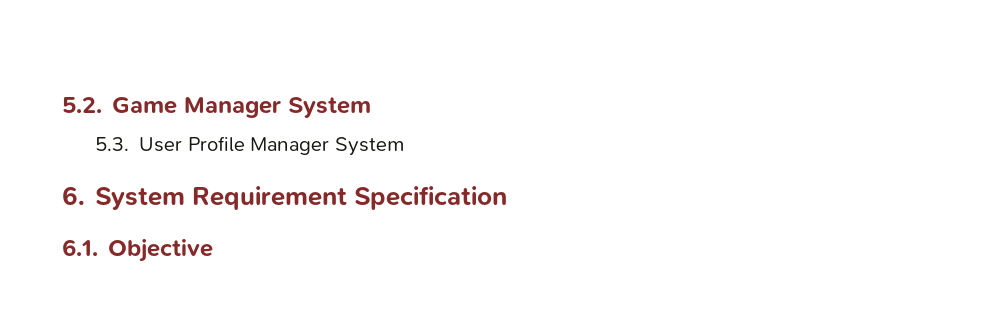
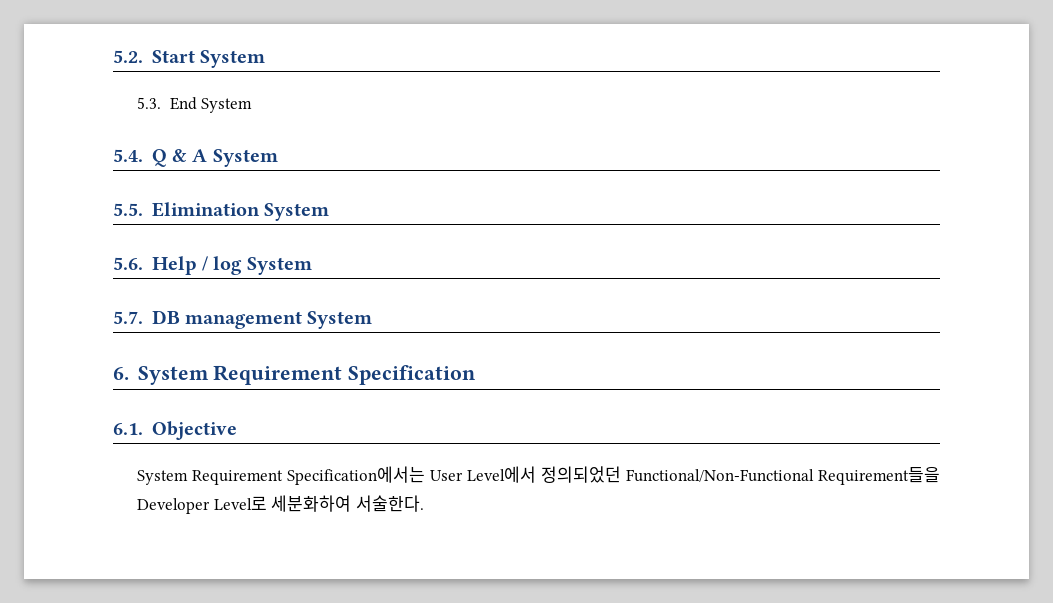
- 5.2. Game Manager System
+ 5.2. Start System
- 5.3. User Profile Manager System
+ 5.3. End System
+ 5.4. Q & A System
+ 5.5. Elimination System
+ 5.6. Help / log System
+ 5.7. DB management System
+ System Requirement Specification에서는 User Level에서 정의되었던 Functional/Non-Functional Requirement들을 Developer Level로 세분화하여 서술한다.

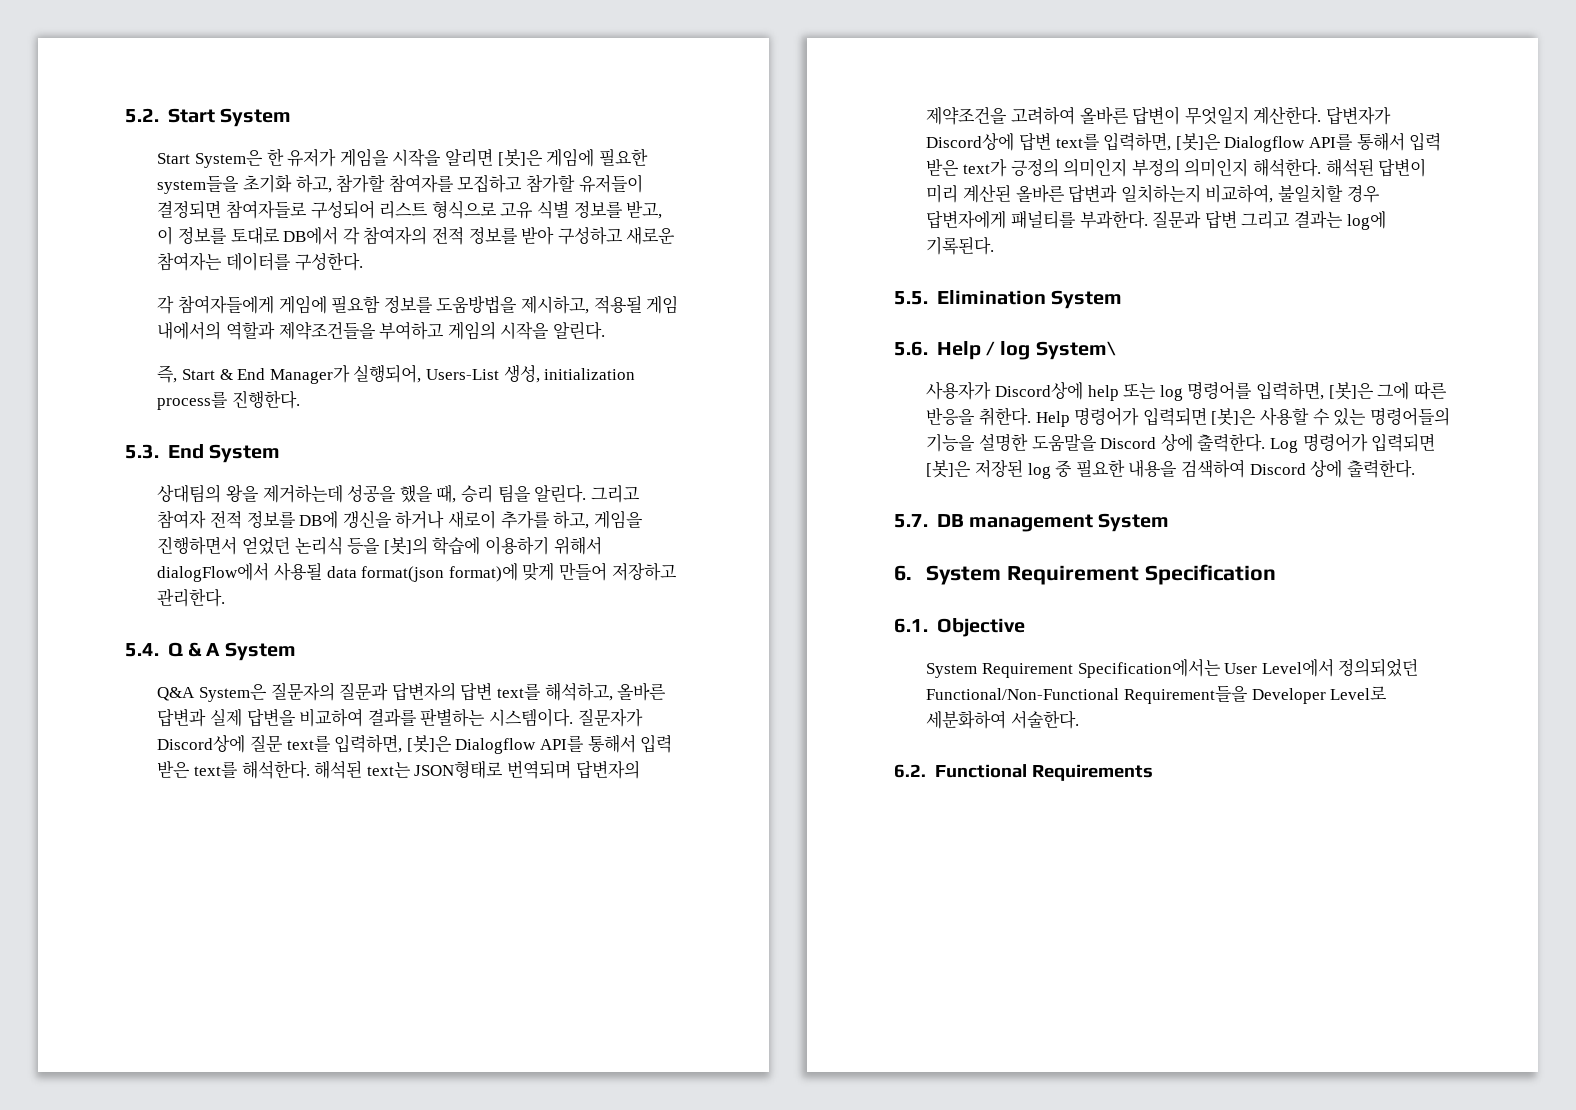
+ Start System은 한 유저가 게임을 시작을 알리면 [봇]은 게임에 필요한 system들을 초기화 하고, 참가할 참여자를 모집하고 참가할 유저들이 결정되면 참여자들로 구성되어 리스트 형식으로 고유 식별 정보를 받고, 이 정보를 토대로 DB에서 각 참여자의 전적 정보를 받아 구성하고 새로운 참여자는 데이터를 구성한다.
+ 각 참여자들에게 게임에 필요함 정보를 도움방법을 제시하고, 적용될 게임 내에서의 역할과 제약조건들을 부여하고 게임의 시작을 알린다.
+ 즉, Start & End Manager가 실행되어, Users-List 생성, initialization process를 진행한다.
  5.3. End System
+ 상대팀의 왕을 제거하는데 성공을 했을 때, 승리 팀을 알린다. 그리고 참여자 전적 정보를 DB에 갱신을 하거나 새로이 추가를 하고, 게임을 진행하면서 얻었던 논리식 등을 [봇]의 학습에 이용하기 위해서 dialogFlow에서 사용될 data format(json format)에 맞게 만들어 저장하고 관리한다.
+ Q&A System은 질문자의 질문과 답변자의 답변 text를 해석하고, 올바른 답변과 실제 답변을 비교하여 결과를 판별하는 시스템이다. 질문자가 Discord상에 질문 text를 입력하면, [봇]은 Dialogflow API를 통해서 입력 받은 text를 해석한다. 해석된 text는 JSON형태로 번역되며 답변자의 제약조건을 고려하여 올바른 답변이 무엇일지 계산한다. 답변자가 Discord상에 답변 text를 입력하면, [봇]은 Dialogflow API를 통해서 입력 받은 text가 긍정의 의미인지 부정의 의미인지 해석한다. 해석된 답변이 미리 계산된 올바른 답변과 일치하는지 비교하여, 불일치할 경우 답변자에게 패널티를 부과한다. 질문과 답변 그리고 결과는 log에 기록된다.
- 5.6. Help / log System
+ 5.6. Help / log System\
+ 사용자가 Discord상에 help 또는 log 명령어를 입력하면, [봇]은 그에 따른 반응을 취한다. Help 명령어가 입력되면 [봇]은 사용할 수 있는 명령어들의 기능을 설명한 도움말을 Discord 상에 출력한다. Log 명령어가 입력되면 [봇]은 저장된 log 중 필요한 내용을 검색하여 Discord 상에 출력한다.
+ 6.2. Functional Requirements

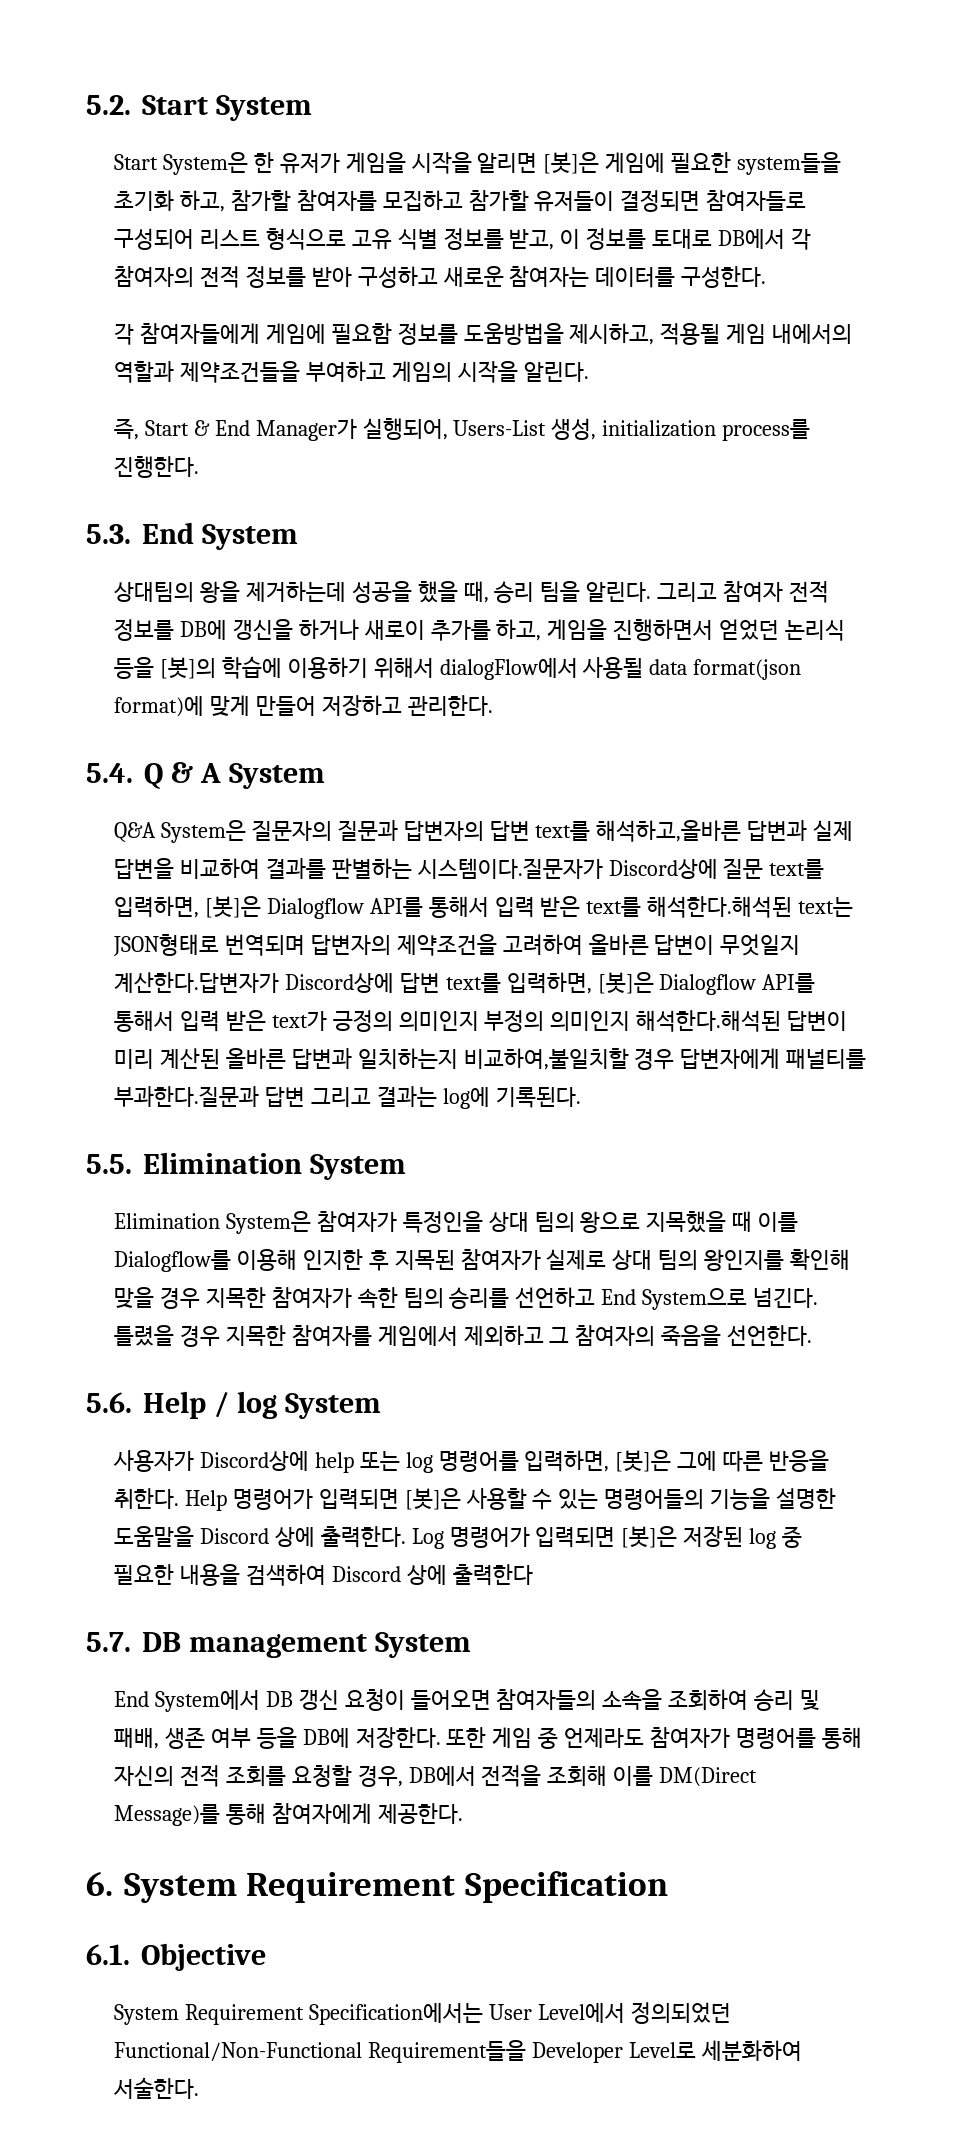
- Q&A System은 질문자의 질문과 답변자의 답변 text를 해석하고, 올바른 답변과 실제 답변을 비교하여 결과를 판별하는 시스템이다. 질문자가 Discord상에 질문 text를 입력하면, [봇]은 Dialogflow API를 통해서 입력 받은 text를 해석한다. 해석된 text는 JSON형태로 번역되며 답변자의 제약조건을 고려하여 올바른 답변이 무엇일지 계산한다. 답변자가 Discord상에 답변 text를 입력하면, [봇]은 Dialogflow API를 통해서 입력 받은 text가 긍정의 의미인지 부정의 의미인지 해석한다. 해석된 답변이 미리 계산된 올바른 답변과 일치하는지 비교하여, 불일치할 경우 답변자에게 패널티를 부과한다. 질문과 답변 그리고 결과는 log에 기록된다.
+ Q&A System은 질문자의 질문과 답변자의 답변 text를 해석하고,올바른 답변과 실제 답변을 비교하여 결과를 판별하는 시스템이다.질문자가 Discord상에 질문 text를 입력하면, [봇]은 Dialogflow API를 통해서 입력 받은 text를 해석한다.해석된 text는 JSON형태로 번역되며 답변자의 제약조건을 고려하여 올바른 답변이 무엇일지 계산한다.답변자가 Discord상에 답변 text를 입력하면, [봇]은 Dialogflow API를 통해서 입력 받은 text가 긍정의 의미인지 부정의 의미인지 해석한다.해석된 답변이 미리 계산된 올바른 답변과 일치하는지 비교하여,불일치할 경우 답변자에게 패널티를 부과한다.질문과 답변 그리고 결과는 log에 기록된다.
+ Elimination System은 참여자가 특정인을 상대 팀의 왕으로 지목했을 때 이를 Dialogflow를 이용해 인지한 후 지목된 참여자가 실제로 상대 팀의 왕인지를 확인해 맞을 경우 지목한 참여자가 속한 팀의 승리를 선언하고 End System으로 넘긴다. 틀렸을 경우 지목한 참여자를 게임에서 제외하고 그 참여자의 죽음을 선언한다.
- 5.6. Help / log System\
+ 5.6. Help / log System
- Log 명령어가 입력되면 [봇]은 저장된 log 중 필요한 내용을 검색하여 Discord 상에 출력한다.
+ Log 명령어가 입력되면 [봇]은 저장된 log 중 필요한 내용을 검색하여 Discord 상에 출력한다
+ End System에서 DB 갱신 요청이 들어오면 참여자들의 소속을 조회하여 승리 및 패배, 생존 여부 등을 DB에 저장한다. 또한 게임 중 언제라도 참여자가 명령어를 통해 자신의 전적 조회를 요청할 경우, DB에서 전적을 조회해 이를 DM(Direct Message)를 통해 참여자에게 제공한다.
- 6.2. Functional Requirements

